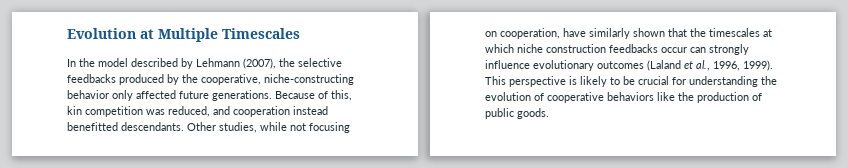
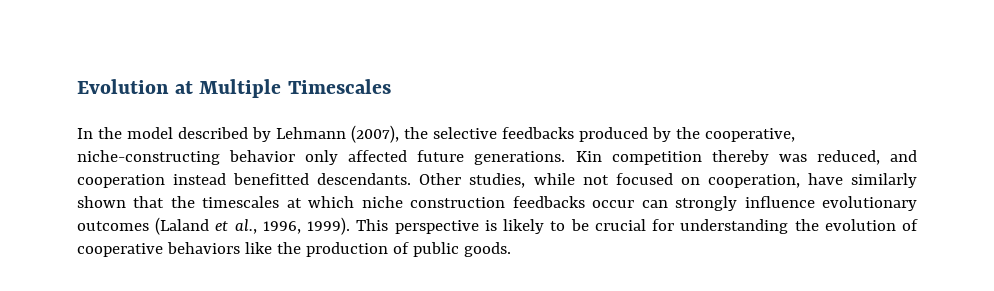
- Because of this, kin competition was reduced, and cooperation instead benefitted descendants.
+ Kin competition thereby was reduced, and cooperation instead benefitted descendants.
- Other studies, while not focusing on cooperation, have similarly shown that the timescales at which niche construction feedbacks occur can strongly influence evolutionary outcomes (Laland et al., 1996, 1999).
+ Other studies, while not focused on cooperation, have similarly shown that the timescales at which niche construction feedbacks occur can strongly influence evolutionary outcomes (Laland et al., 1996, 1999).

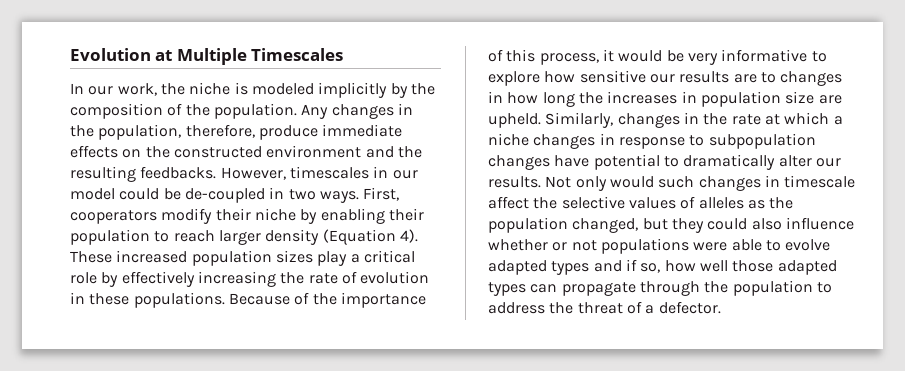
- In the model described by Lehmann (2007), the selective feedbacks produced by the cooperative, niche-constructing behavior only affected future generations. Kin competition thereby was reduced, and cooperation instead benefitted descendants. Other studies, while not focused on cooperation, have similarly shown that the timescales at which niche construction feedbacks occur can strongly influence evolutionary outcomes (Laland et al., 1996, 1999). This perspective is likely to be crucial for understanding the evolution of cooperative behaviors like the production of public goods.
+ In our work, the niche is modeled implicitly by the composition of the population. Any changes in the population, therefore, produce immediate effects on the constructed environment and the resulting feedbacks. However, timescales in our model could be de-coupled in two ways. First, cooperators modify their niche by enabling their population to reach larger density (Equation 4). These increased population sizes play a critical role by effectively increasing the rate of evolution in these populations. Because of the importance of this process, it would be very informative to explore how sensitive our results are to changes in how long the increases in population size are upheld. Similarly, changes in the rate at which a niche changes in response to subpopulation changes have potential to dramatically alter our results. Not only would such changes in timescale affect the selective values of alleles as the population changed, but they could also influence whether or not populations were able to evolve adapted types and if so, how well those adapted types can propagate through the population to address the threat of a defector.

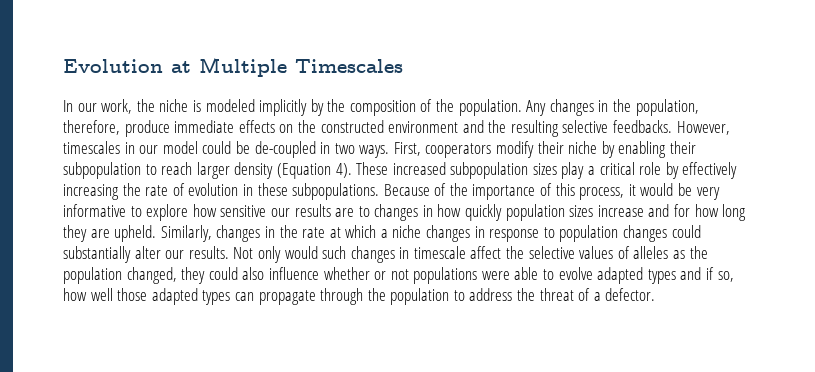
- Any changes in the population, therefore, produce immediate effects on the constructed environment and the resulting feedbacks.
+ Any changes in the population, therefore, produce immediate effects on the constructed environment and the resulting selective feedbacks.
- First, cooperators modify their niche by enabling their population to reach larger density (Equation 4).
+ First, cooperators modify their niche by enabling their subpopulation to reach larger density (Equation 4).
- These increased population sizes play a critical role by effectively increasing the rate of evolution in these populations.
+ These increased subpopulation sizes play a critical role by effectively increasing the rate of evolution in these subpopulations.
- Because of the importance of this process, it would be very informative to explore how sensitive our results are to changes in how long the increases in population size are upheld.
+ Because of the importance of this process, it would be very informative to explore how sensitive our results are to changes in how quickly population sizes increase and for how long they are upheld.
- Similarly, changes in the rate at which a niche changes in response to subpopulation changes have potential to dramatically alter our results.
+ Similarly, changes in the rate at which a niche changes in response to population changes could substantially alter our results.
- Not only would such changes in timescale affect the selective values of alleles as the population changed, but they could also influence whether or not populations were able to evolve adapted types and if so, how well those adapted types can propagate through the population to address the threat of a defector.
+ Not only would such changes in timescale affect the selective values of alleles as the population changed, they could also influence whether or not populations were able to evolve adapted types and if so, how well those adapted types can propagate through the population to address the threat of a defector.

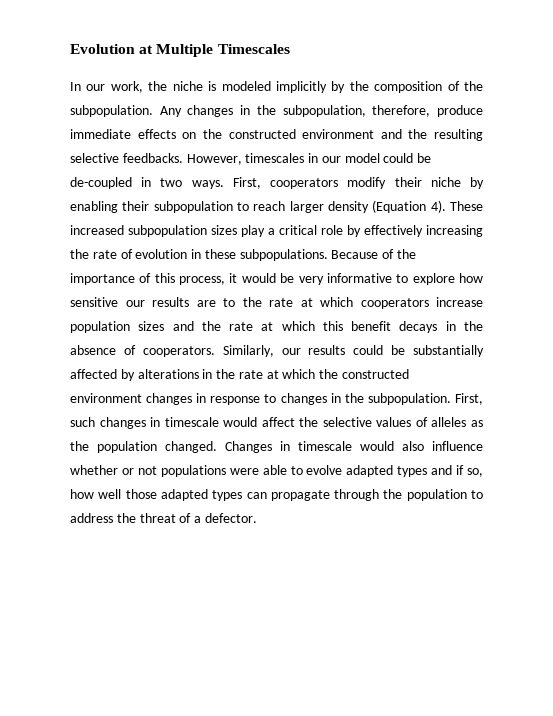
- In our work, the niche is modeled implicitly by the composition of the population.
+ In our work, the niche is modeled implicitly by the composition of the subpopulation.
- Any changes in the population, therefore, produce immediate effects on the constructed environment and the resulting selective feedbacks.
+ Any changes in the subpopulation, therefore, produce immediate effects on the constructed environment and the resulting selective feedbacks.
- Because of the importance of this process, it would be very informative to explore how sensitive our results are to changes in how quickly population sizes increase and for how long they are upheld. Similarly, changes in the rate at which a niche changes in response to population changes could substantially alter our results. Not only would such changes in timescale affect the selective values of alleles as the population changed, they could also influence whether or not populations were able to evolve adapted types and if so, how well those adapted types can propagate through the population to address the threat of a defector.
+ Because of the importance of this process, it would be very informative to explore how sensitive our results are to the rate at which cooperators increase population sizes and the rate at which this benefit decays in the absence of cooperators. Similarly, our results could be substantially affected by alterations in the rate at which the constructed environment changes in response to changes in the subpopulation. First, such changes in timescale would affect the selective values of alleles as the population changed. Changes in timescale would also influence whether or not populations were able to evolve adapted types and if so, how well those adapted types can propagate through the population to address the threat of a defector.

